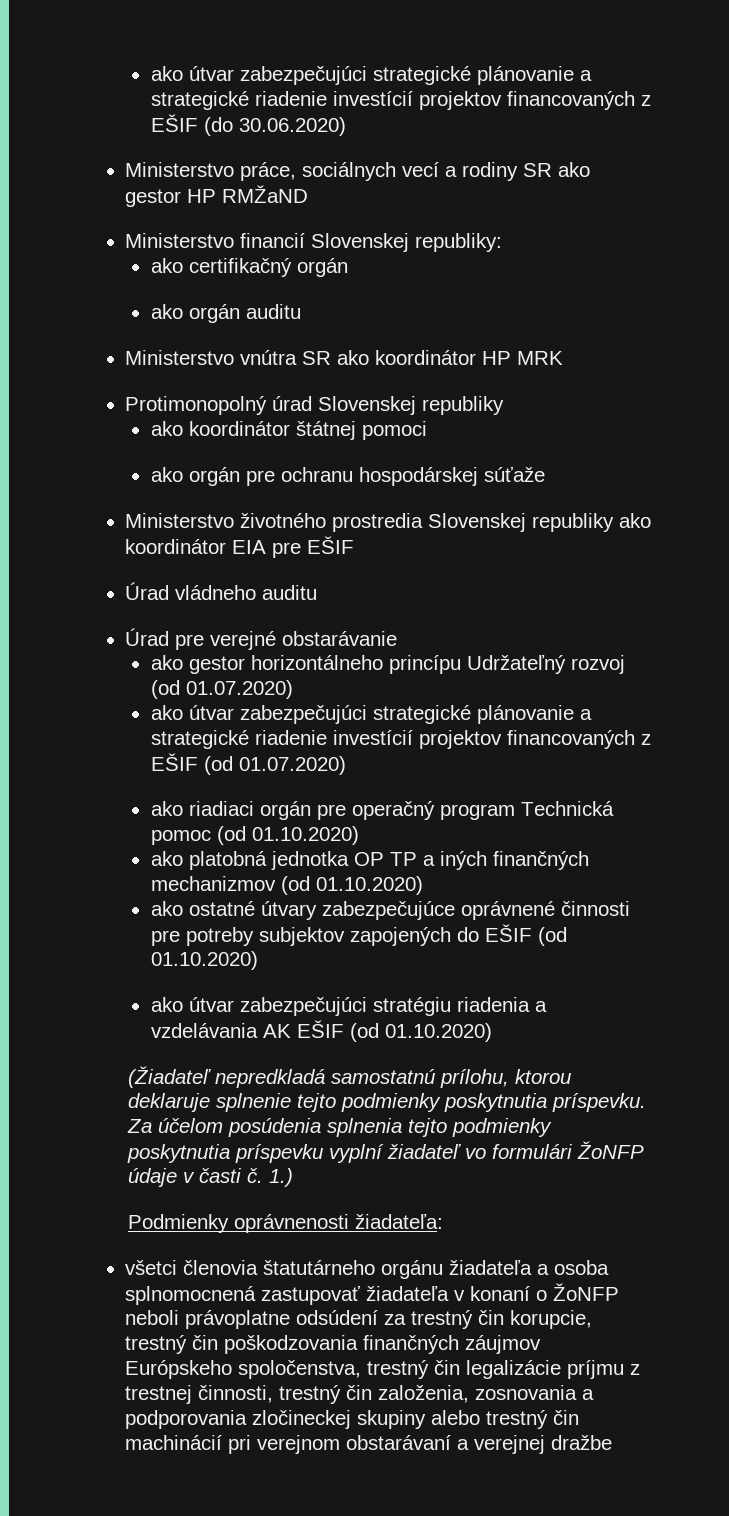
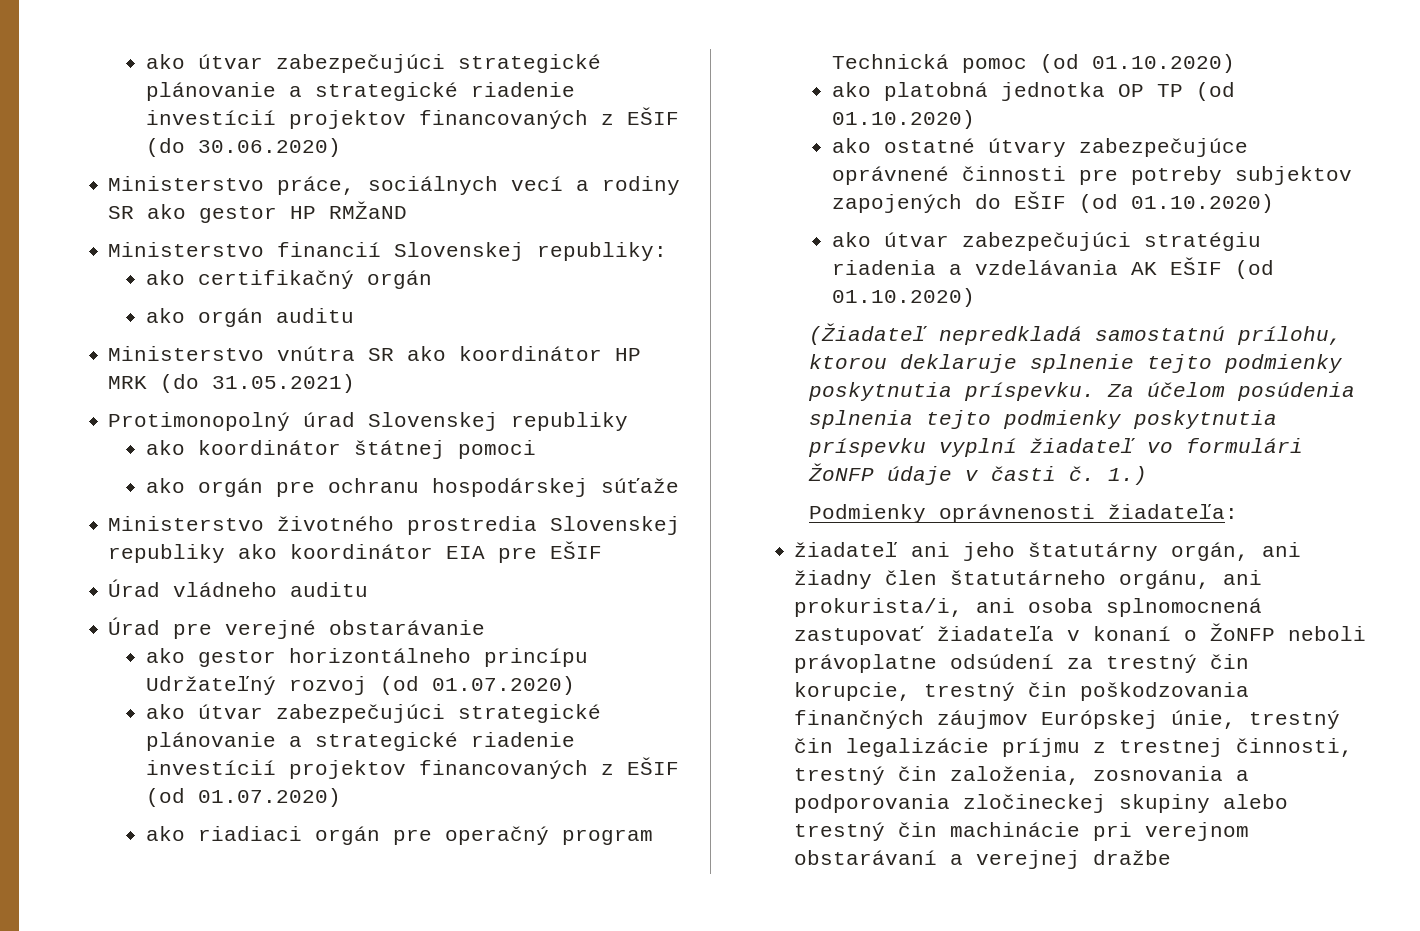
- Ministerstvo vnútra SR ako koordinátor HP MRK
+ Ministerstvo vnútra SR ako koordinátor HP MRK (do 31.05.2021)
- ako platobná jednotka OP TP a iných finančných mechanizmov (od 01.10.2020)
+ ako platobná jednotka OP TP (od 01.10.2020)
- všetci členovia štatutárneho orgánu žiadateľa a osoba splnomocnená zastupovať žiadateľa v konaní o ŽoNFP neboli právoplatne odsúdení za trestný čin korupcie, trestný čin poškodzovania finančných záujmov Európskeho spoločenstva, trestný čin legalizácie príjmu z trestnej činnosti, trestný čin založenia, zosnovania a podporovania zločineckej skupiny alebo trestný čin machinácií pri verejnom obstarávaní a verejnej dražbe
+ žiadateľ ani jeho štatutárny orgán, ani žiadny člen štatutárneho orgánu, ani prokurista/i, ani osoba splnomocnená zastupovať žiadateľa v konaní o ŽoNFP neboli právoplatne odsúdení za trestný čin korupcie, trestný čin poškodzovania finančných záujmov Európskej únie, trestný čin legalizácie príjmu z trestnej činnosti, trestný čin založenia, zosnovania a podporovania zločineckej skupiny alebo trestný čin machinácie pri verejnom obstarávaní a verejnej dražbe

